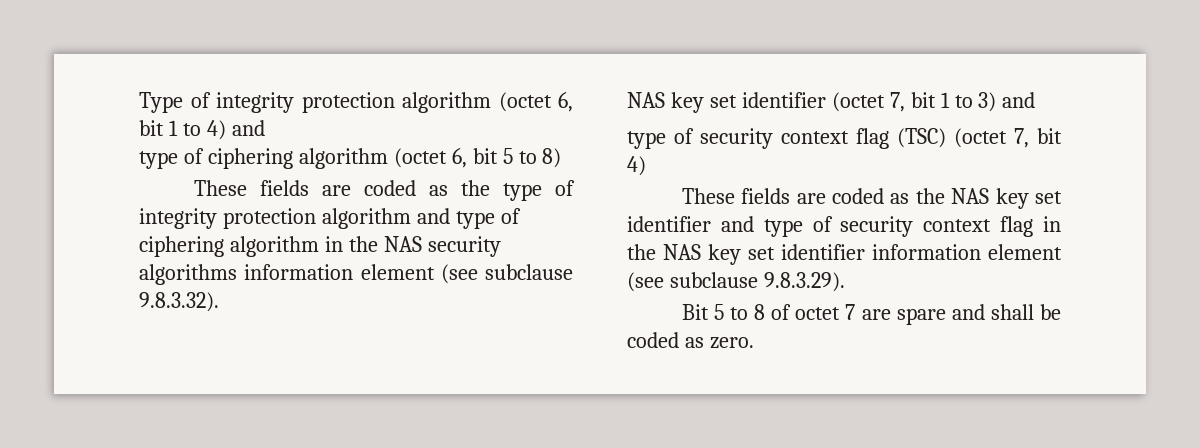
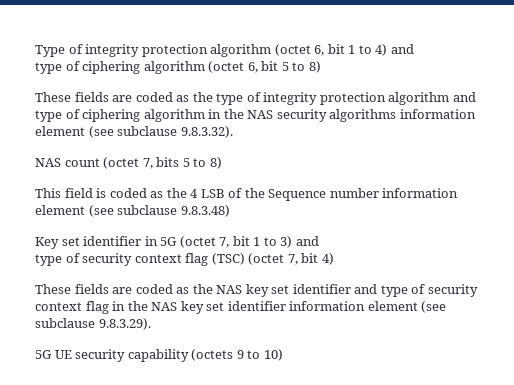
- NAS key set identifier (octet 7, bit 1 to 3) and
+ NAS count (octet 7, bits 5 to 8)
+ This field is coded as the 4 LSB of the Sequence number information element (see subclause 9.8.3.48)
+ Key set identifier in 5G (octet 7, bit 1 to 3) and
- Bit 5 to 8 of octet 7 are spare and shall be coded as zero.
+ 5G UE security capability (octets 9 to 10)

